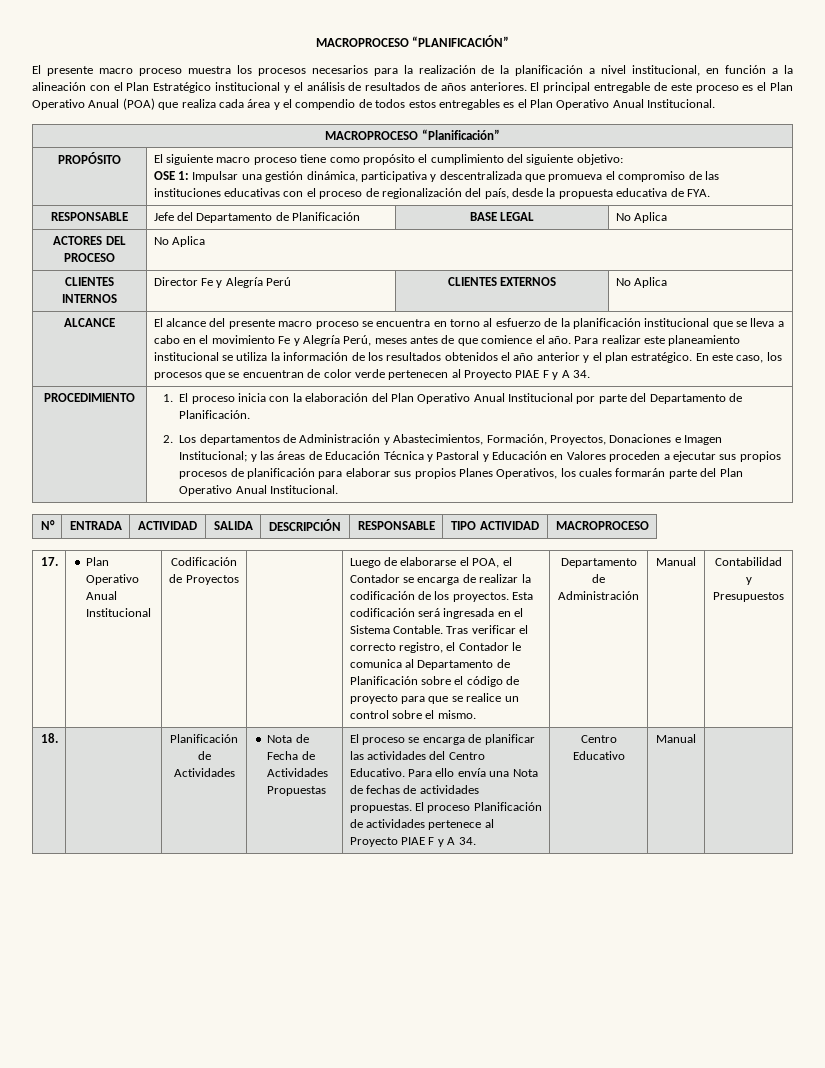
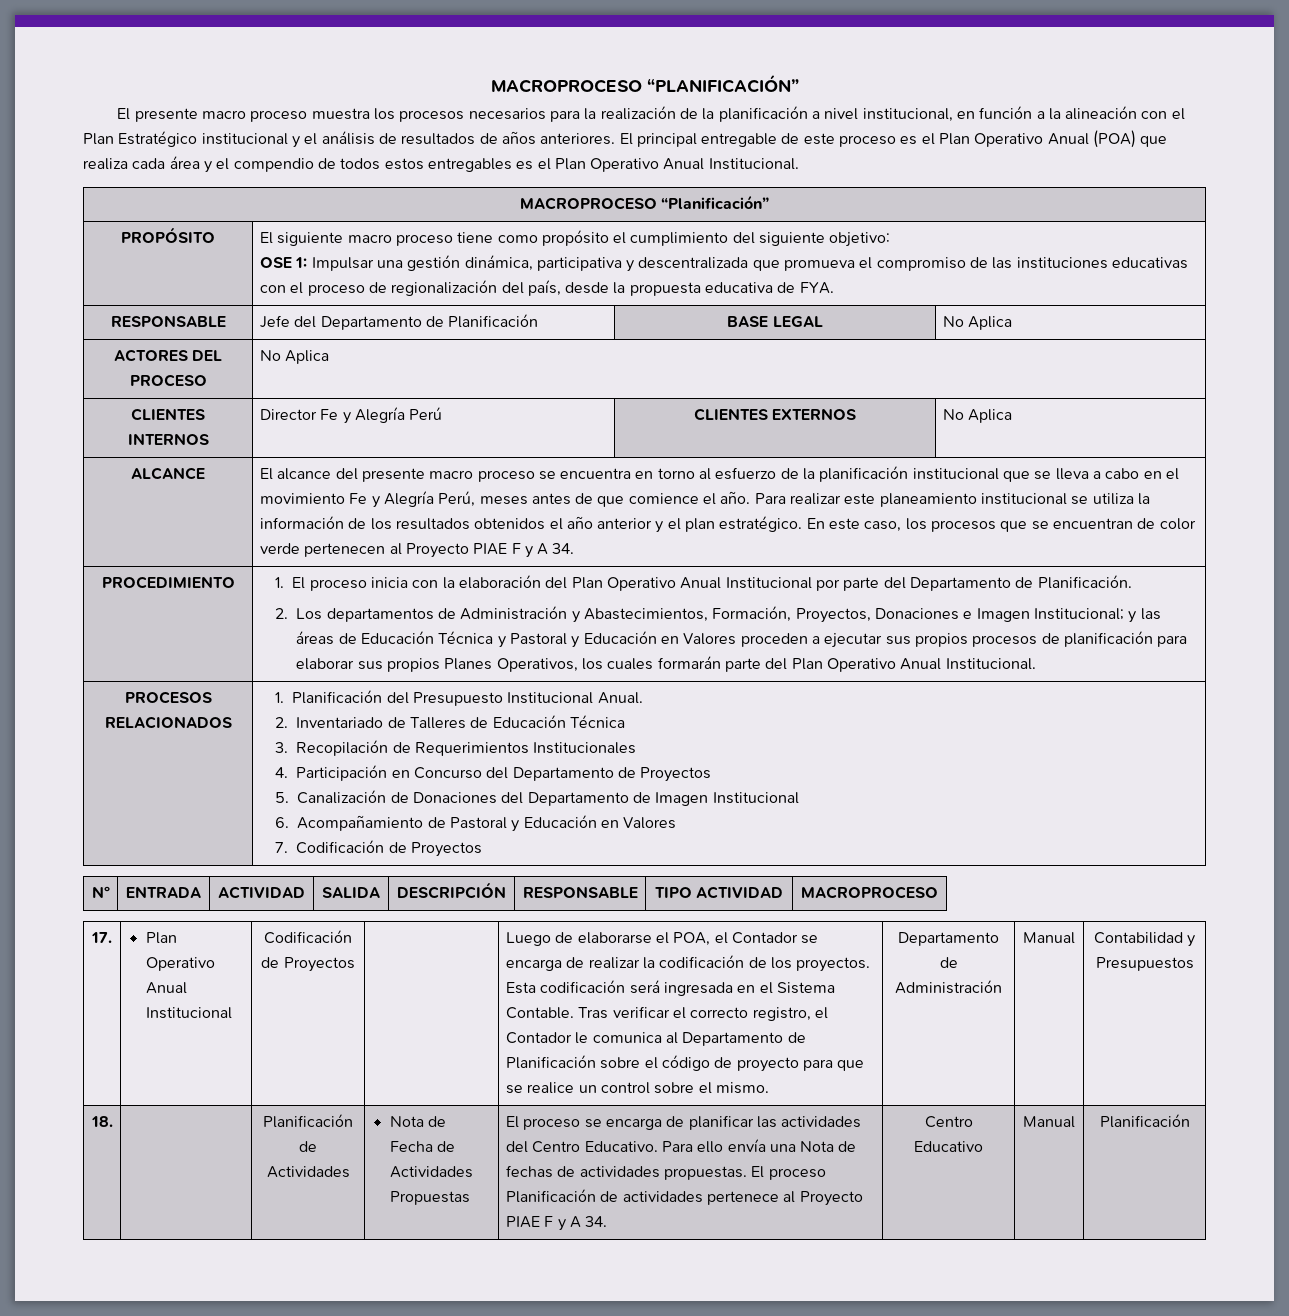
+ PROCESOS RELACIONADOS | 1. Planificación del Presupuesto Institucional Anual.
+ 2. Inventariado de Talleres de Educación Técnica
+ 3. Recopilación de Requerimientos Institucionales
+ 4. Participación en Concurso del Departamento de Proyectos
+ 5. Canalización de Donaciones del Departamento de Imagen Institucional
+ 6. Acompañamiento de Pastoral y Educación en Valores
+ 7. Codificación de Proyectos
- Centro Educativo | Manual
+ Centro Educativo | Manual | Planificación

